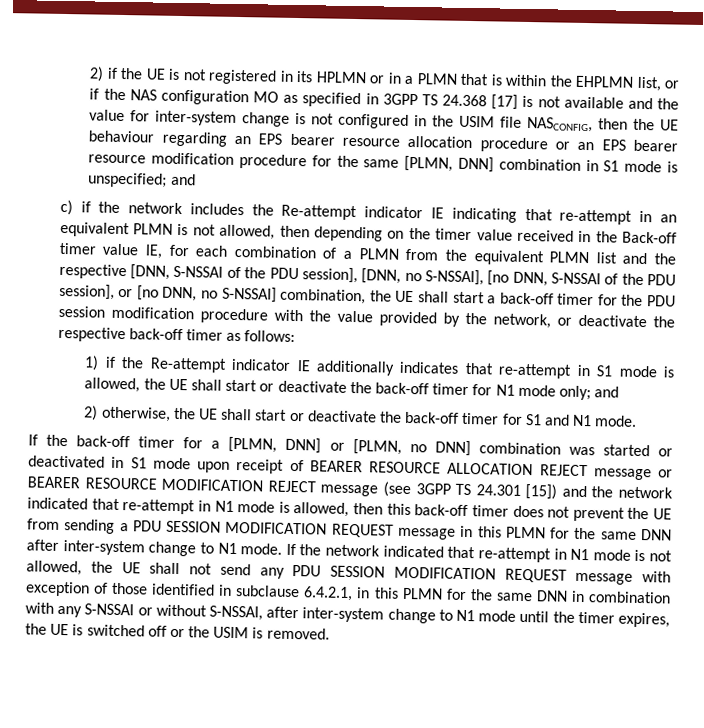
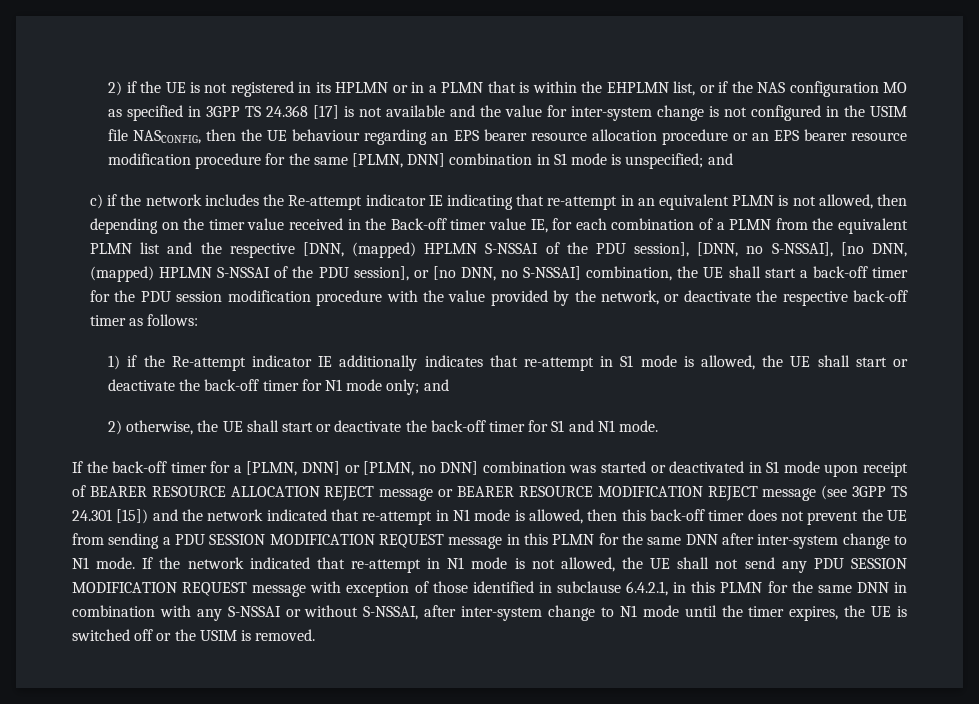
- c) if the network includes the Re-attempt indicator IE indicating that re-attempt in an equivalent PLMN is not allowed, then depending on the timer value received in the Back-off timer value IE, for each combination of a PLMN from the equivalent PLMN list and the respective [DNN, S-NSSAI of the PDU session], [DNN, no S-NSSAI], [no DNN, S-NSSAI of the PDU session], or [no DNN, no S-NSSAI] combination, the UE shall start a back-off timer for the PDU session modification procedure with the value provided by the network, or deactivate the respective back-off timer as follows:
+ c) if the network includes the Re-attempt indicator IE indicating that re-attempt in an equivalent PLMN is not allowed, then depending on the timer value received in the Back-off timer value IE, for each combination of a PLMN from the equivalent PLMN list and the respective [DNN, (mapped) HPLMN S-NSSAI of the PDU session], [DNN, no S-NSSAI], [no DNN, (mapped) HPLMN S-NSSAI of the PDU session], or [no DNN, no S-NSSAI] combination, the UE shall start a back-off timer for the PDU session modification procedure with the value provided by the network, or deactivate the respective back-off timer as follows:

